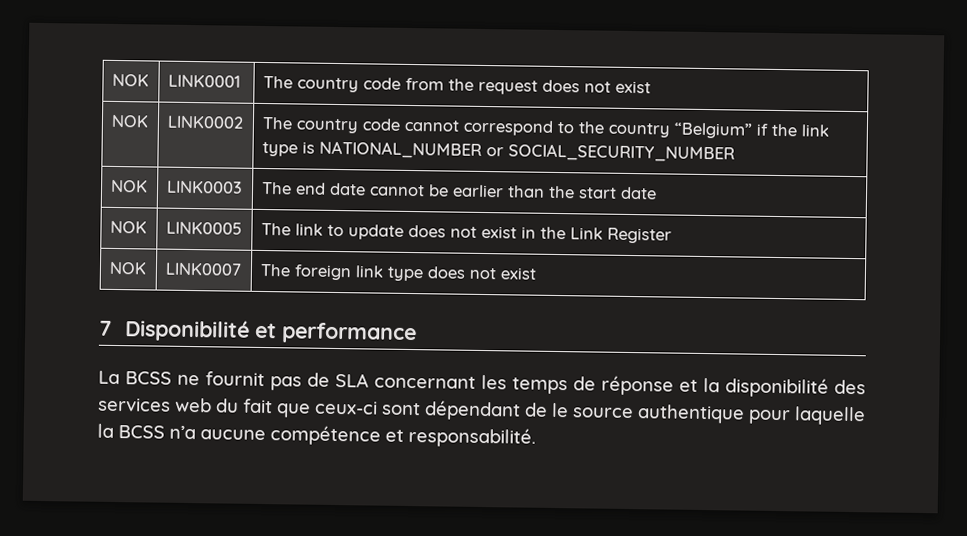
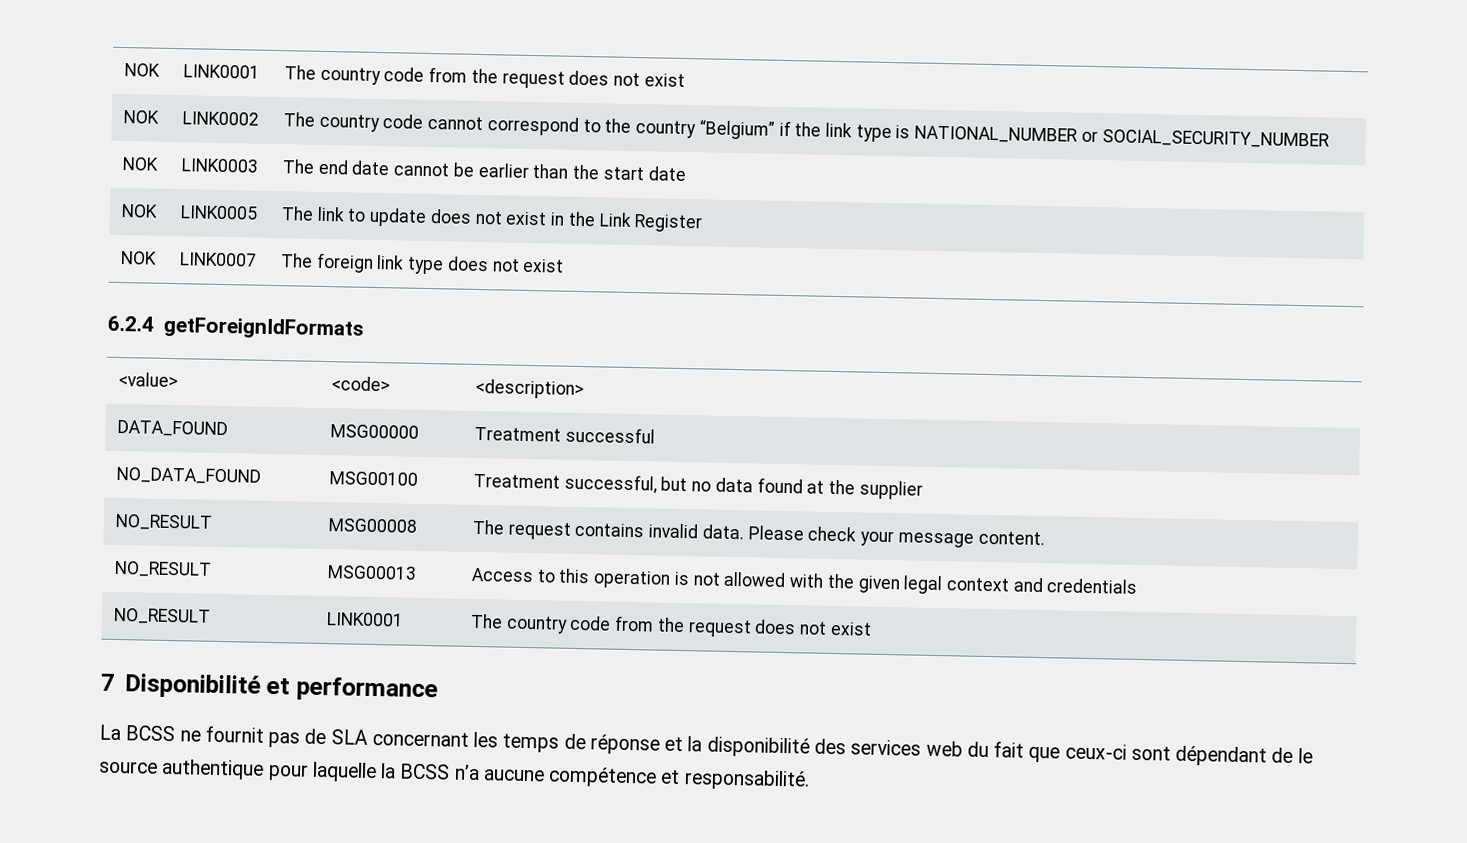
+ 6.2.4 getForeignIdFormats
+ <value> | <code> | <description>
+ DATA_FOUND | MSG00000 | Treatment successful
+ NO_DATA_FOUND | MSG00100 | Treatment successful, but no data found at the supplier
+ NO_RESULT | MSG00008 | The request contains invalid data. Please check your message content.
+ NO_RESULT | MSG00013 | Access to this operation is not allowed with the given legal context and credentials
+ NO_RESULT | LINK0001 | The country code from the request does not exist

